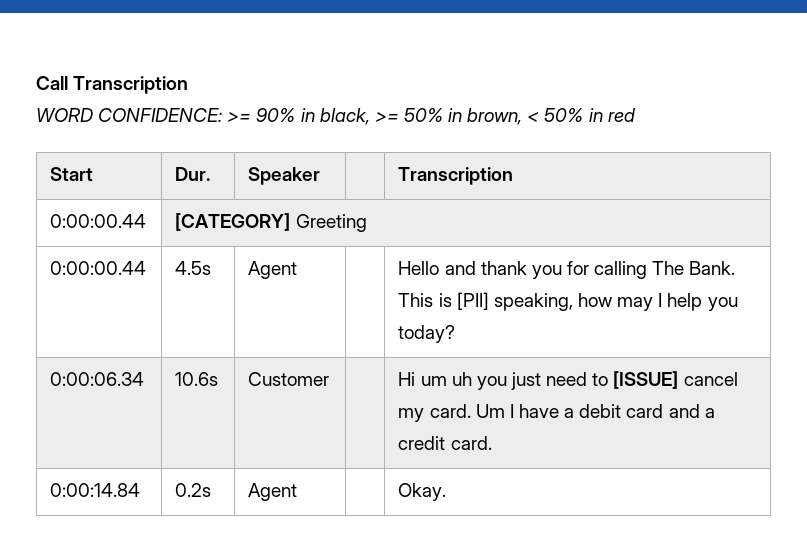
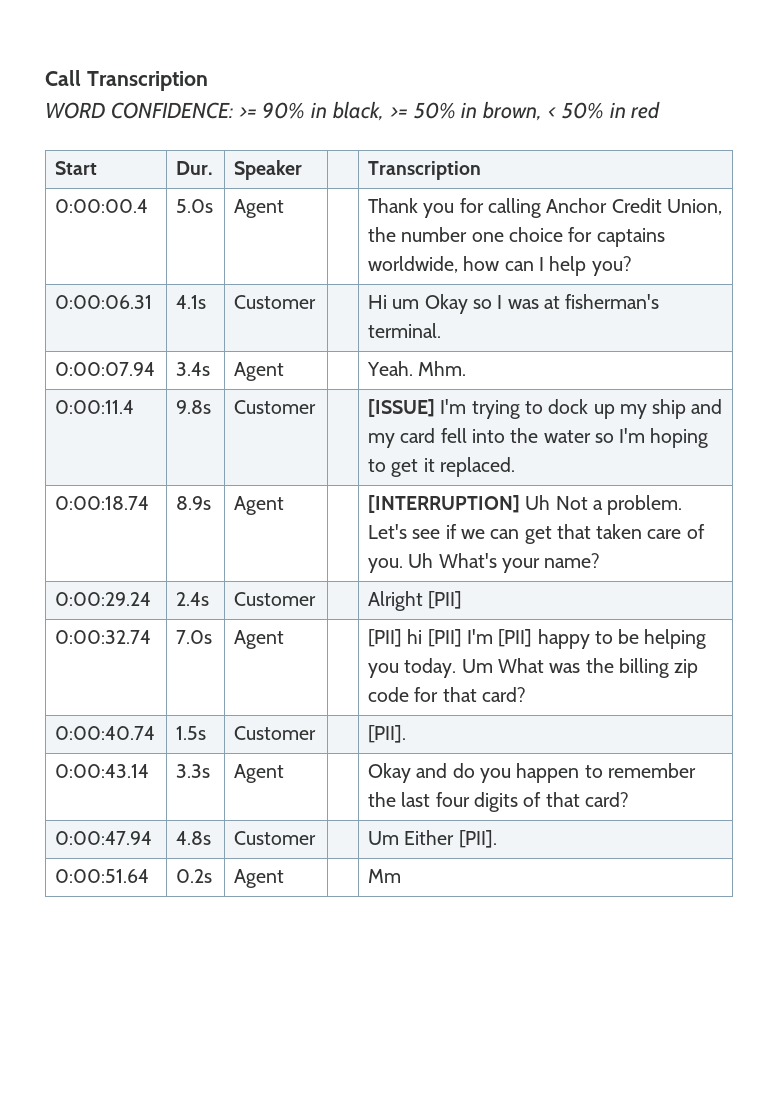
- 0:00:00.44 | [CATEGORY] Greeting
- 0:00:00.44 | 4.5s | Agent | | Hello and thank you for calling The Bank. This is [PII] speaking, how may I help you today?
- 0:00:06.34 | 10.6s | Customer | | Hi um uh you just need to [ISSUE] cancel my card. Um I have a debit card and a credit card.
- 0:00:14.84 | 0.2s | Agent | | Okay.
+ 0:00:00.4 | 5.0s | Agent | | Thank you for calling Anchor Credit Union, the number one choice for captains worldwide, how can I help you?
+ 0:00:06.31 | 4.1s | Customer | | Hi um Okay so I was at fisherman's terminal.
+ 0:00:07.94 | 3.4s | Agent | | Yeah. Mhm.
+ 0:00:11.4 | 9.8s | Customer | | [ISSUE] I'm trying to dock up my ship and my card fell into the water so I'm hoping to get it replaced.
+ 0:00:18.74 | 8.9s | Agent | | [INTERRUPTION] Uh Not a problem. Let's see if we can get that taken care of you. Uh What's your name?
+ 0:00:29.24 | 2.4s | Customer | | Alright [PII]
+ 0:00:32.74 | 7.0s | Agent | | [PII] hi [PII] I'm [PII] happy to be helping you today. Um What was the billing zip code for that card?
+ 0:00:40.74 | 1.5s | Customer | | [PII].
+ 0:00:43.14 | 3.3s | Agent | | Okay and do you happen to remember the last four digits of that card?
+ 0:00:47.94 | 4.8s | Customer | | Um Either [PII].
+ 0:00:51.64 | 0.2s | Agent | | Mm

